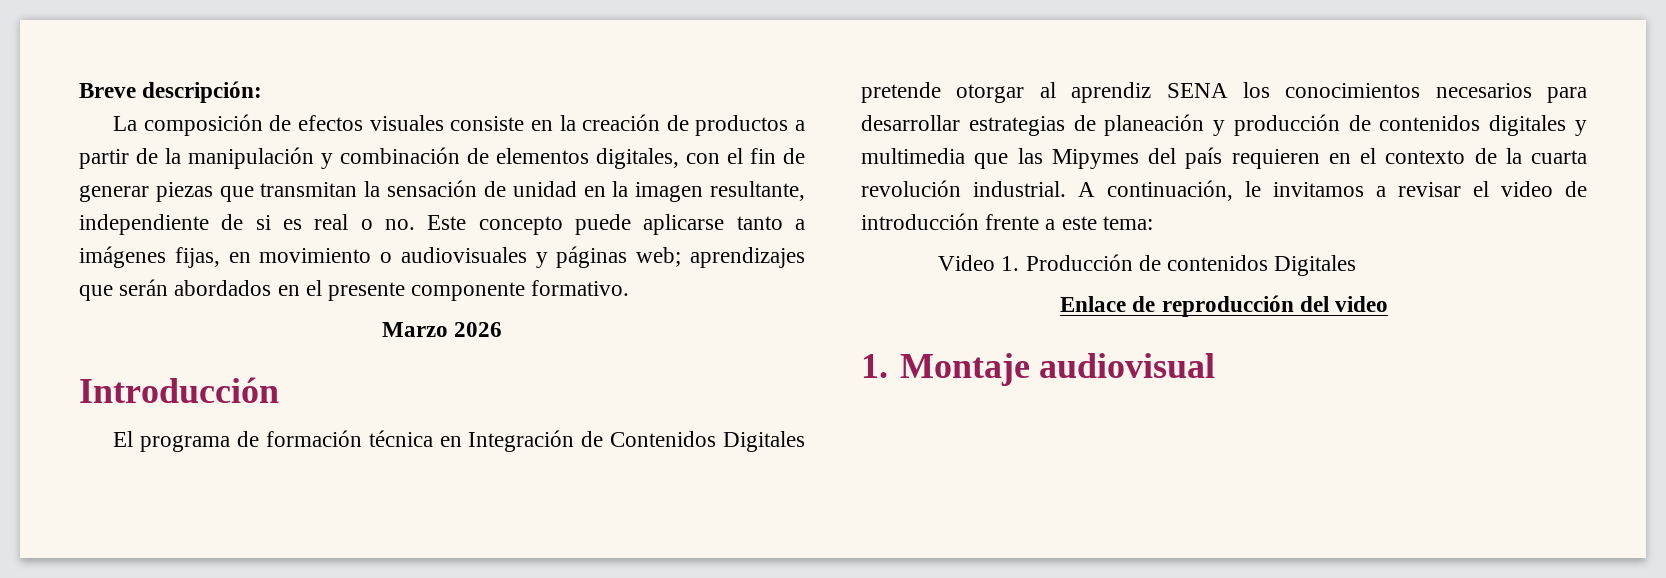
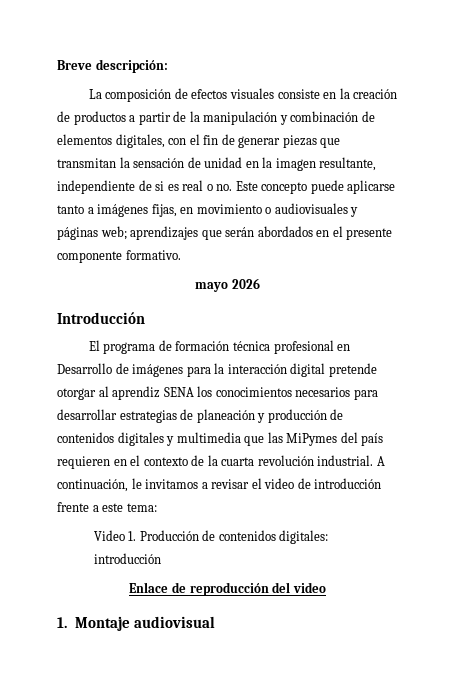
- Marzo 2026
+ mayo 2026
- El programa de formación técnica en Integración de Contenidos Digitales pretende otorgar al aprendiz SENA los conocimientos necesarios para desarrollar estrategias de planeación y producción de contenidos digitales y multimedia que las Mipymes del país requieren en el contexto de la cuarta revolución industrial.
+ El programa de formación técnica profesional en Desarrollo de imágenes para la interacción digital pretende otorgar al aprendiz SENA los conocimientos necesarios para desarrollar estrategias de planeación y producción de contenidos digitales y multimedia que las MiPymes del país requieren en el contexto de la cuarta revolución industrial.
- Video 1. Producción de contenidos Digitales
+ Video 1. Producción de contenidos digitales: introducción

